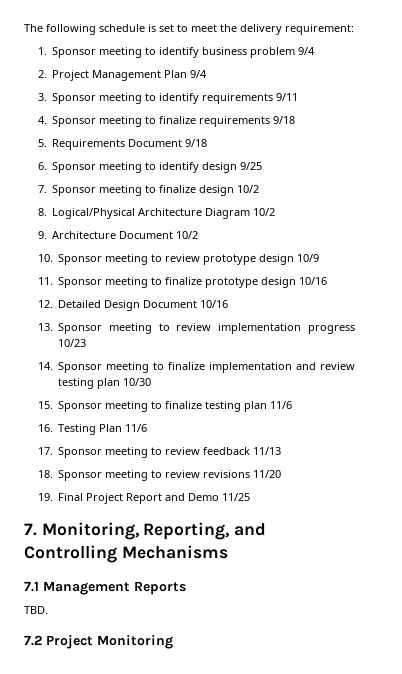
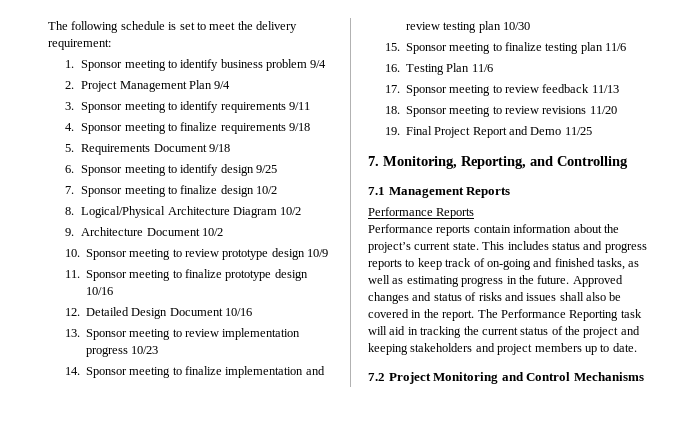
- 7. Monitoring, Reporting, and Controlling Mechanisms
+ 7. Monitoring, Reporting, and Controlling
- TBD.
+ Performance Reports
+ Performance reports contain information about the project’s current state. This includes status and progress reports to keep track of on-going and finished tasks, as well as estimating progress in the future. Approved changes and status of risks and issues shall also be covered in the report. The Performance Reporting task will aid in tracking the current status of the project and keeping stakeholders and project members up to date.
- 7.2 Project Monitoring
+ 7.2 Project Monitoring and Control Mechanisms

